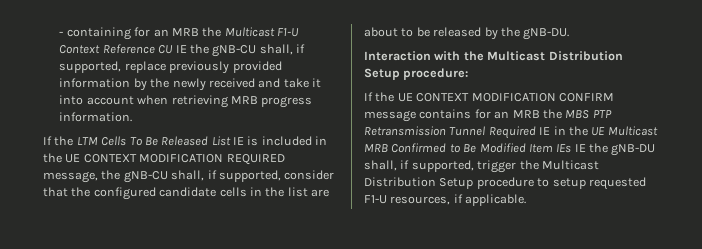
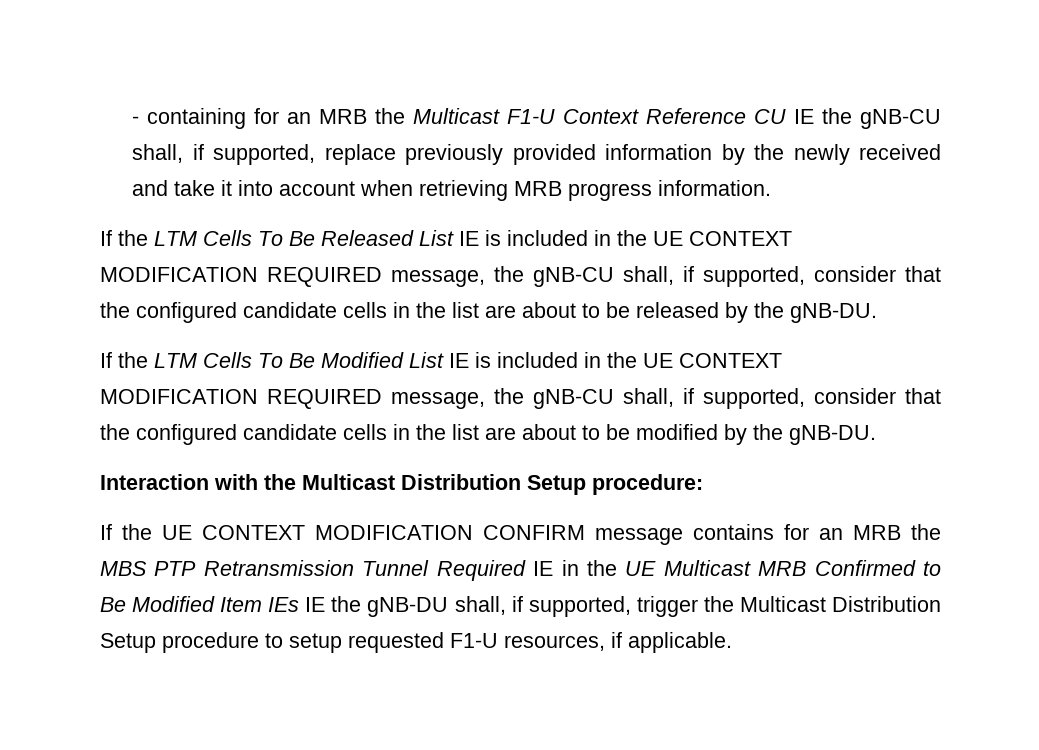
+ If the LTM Cells To Be Modified List IE is included in the UE CONTEXT MODIFICATION REQUIRED message, the gNB-CU shall, if supported, consider that the configured candidate cells in the list are about to be modified by the gNB-DU.

